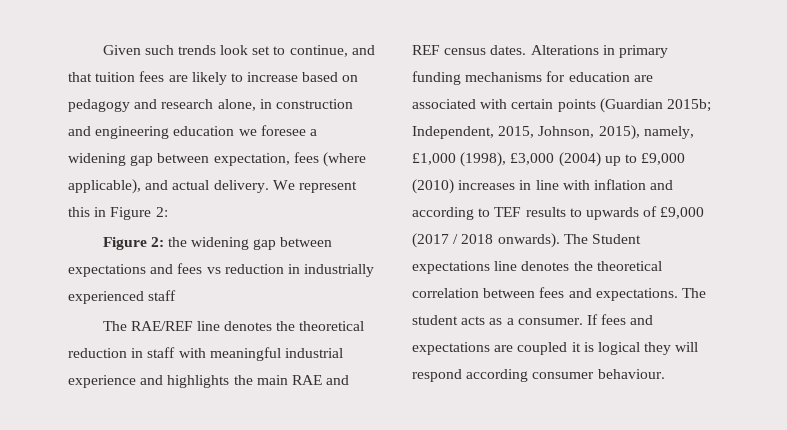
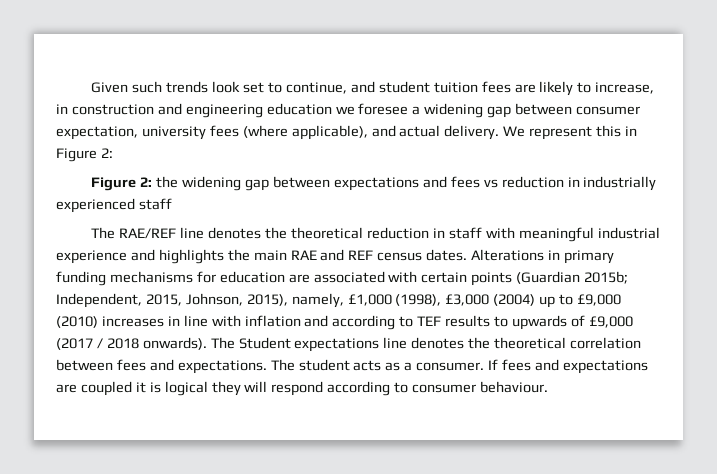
- Given such trends look set to continue, and that tuition fees are likely to increase based on pedagogy and research alone, in construction and engineering education we foresee a widening gap between expectation, fees (where applicable), and actual delivery.
+ Given such trends look set to continue, and student tuition fees are likely to increase, in construction and engineering education we foresee a widening gap between consumer expectation, university fees (where applicable), and actual delivery.
- If fees and expectations are coupled it is logical they will respond according consumer behaviour.
+ If fees and expectations are coupled it is logical they will respond according to consumer behaviour.

